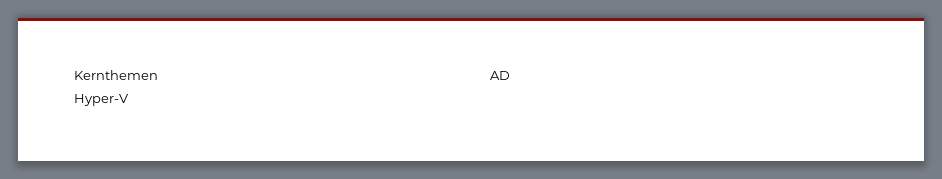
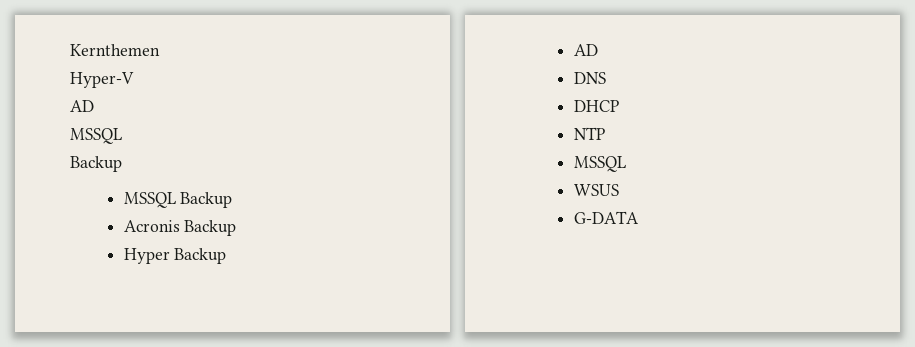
  Hyper-V
  AD
+ MSSQL
+ Backup
+ MSSQL Backup
+ Acronis Backup
+ Hyper Backup
+ AD
+ DNS
+ DHCP
+ NTP
+ MSSQL
+ WSUS
+ G-DATA

